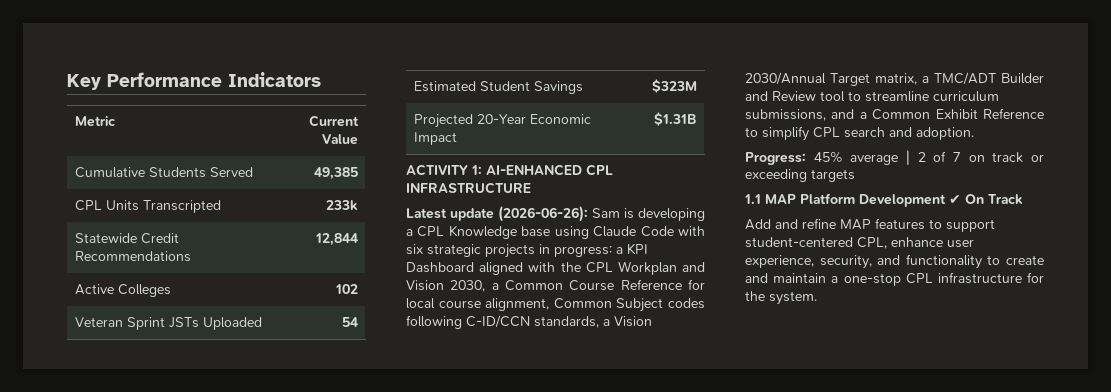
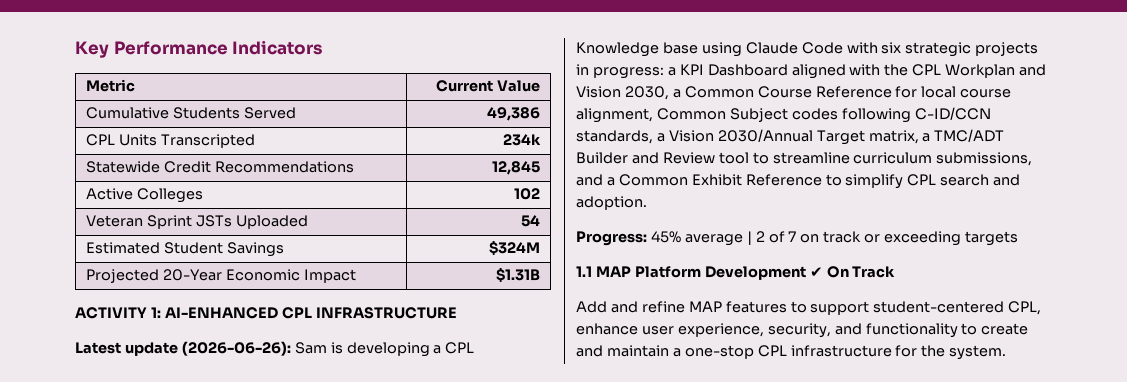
- Cumulative Students Served | 49,385
+ Cumulative Students Served | 49,386
- CPL Units Transcripted | 233k
+ CPL Units Transcripted | 234k
- Statewide Credit Recommendations | 12,844
+ Statewide Credit Recommendations | 12,845
- Estimated Student Savings | $323M
+ Estimated Student Savings | $324M

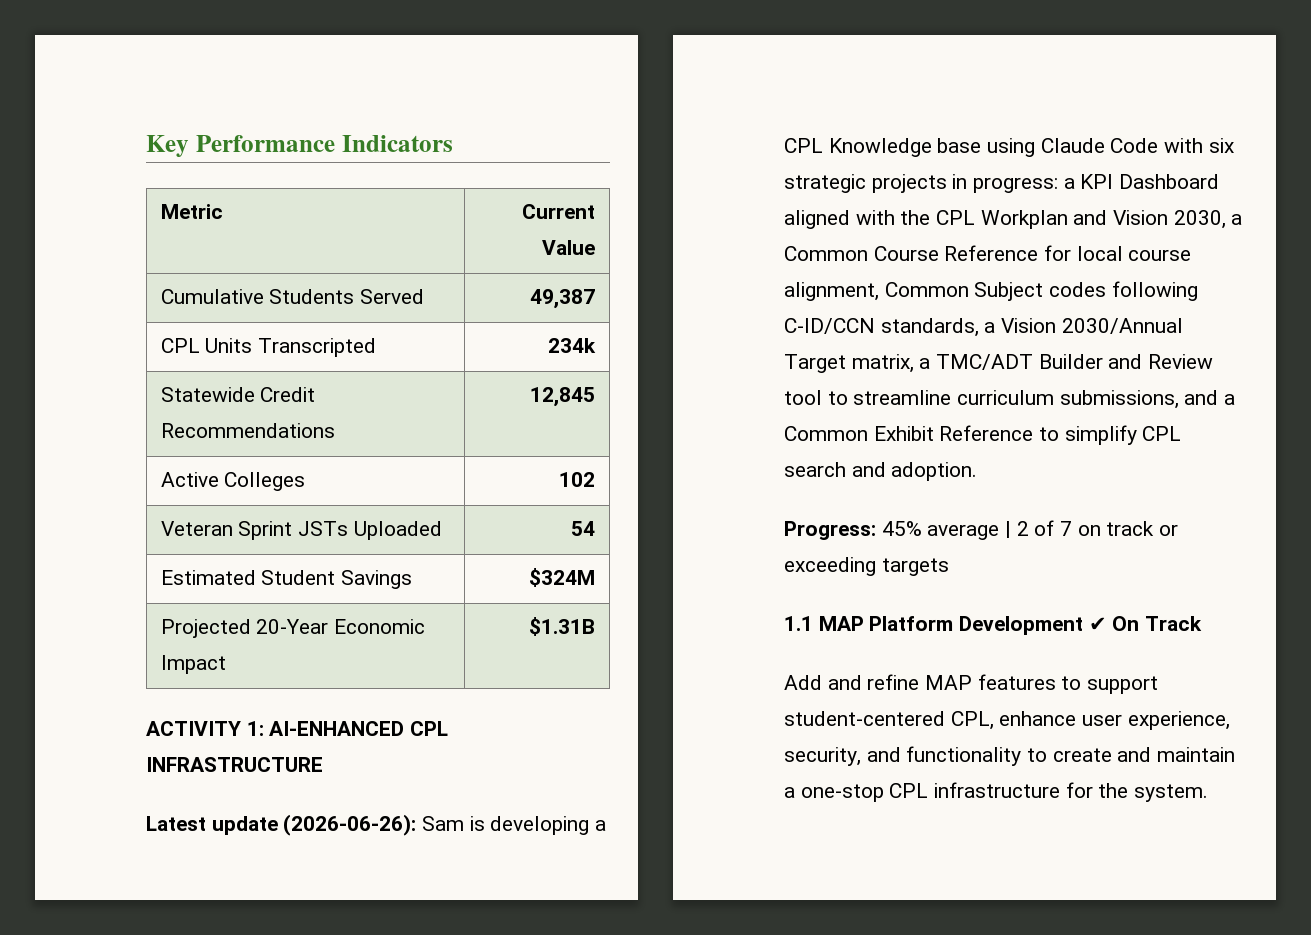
- Cumulative Students Served | 49,386
+ Cumulative Students Served | 49,387

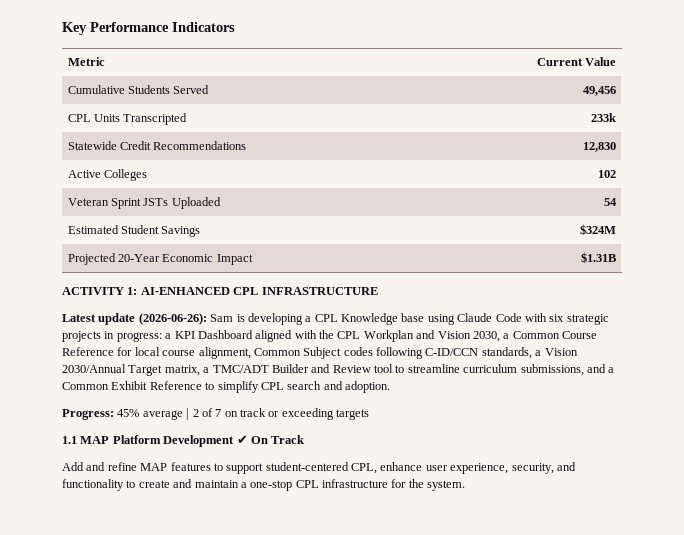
- Cumulative Students Served | 49,387
+ Cumulative Students Served | 49,456
- CPL Units Transcripted | 234k
+ CPL Units Transcripted | 233k
- Statewide Credit Recommendations | 12,845
+ Statewide Credit Recommendations | 12,830

